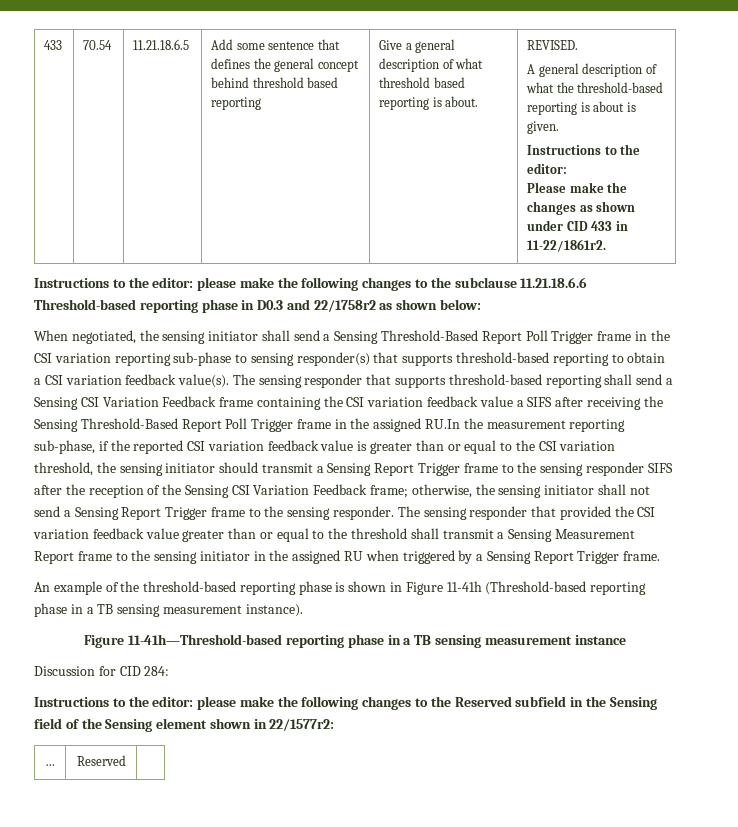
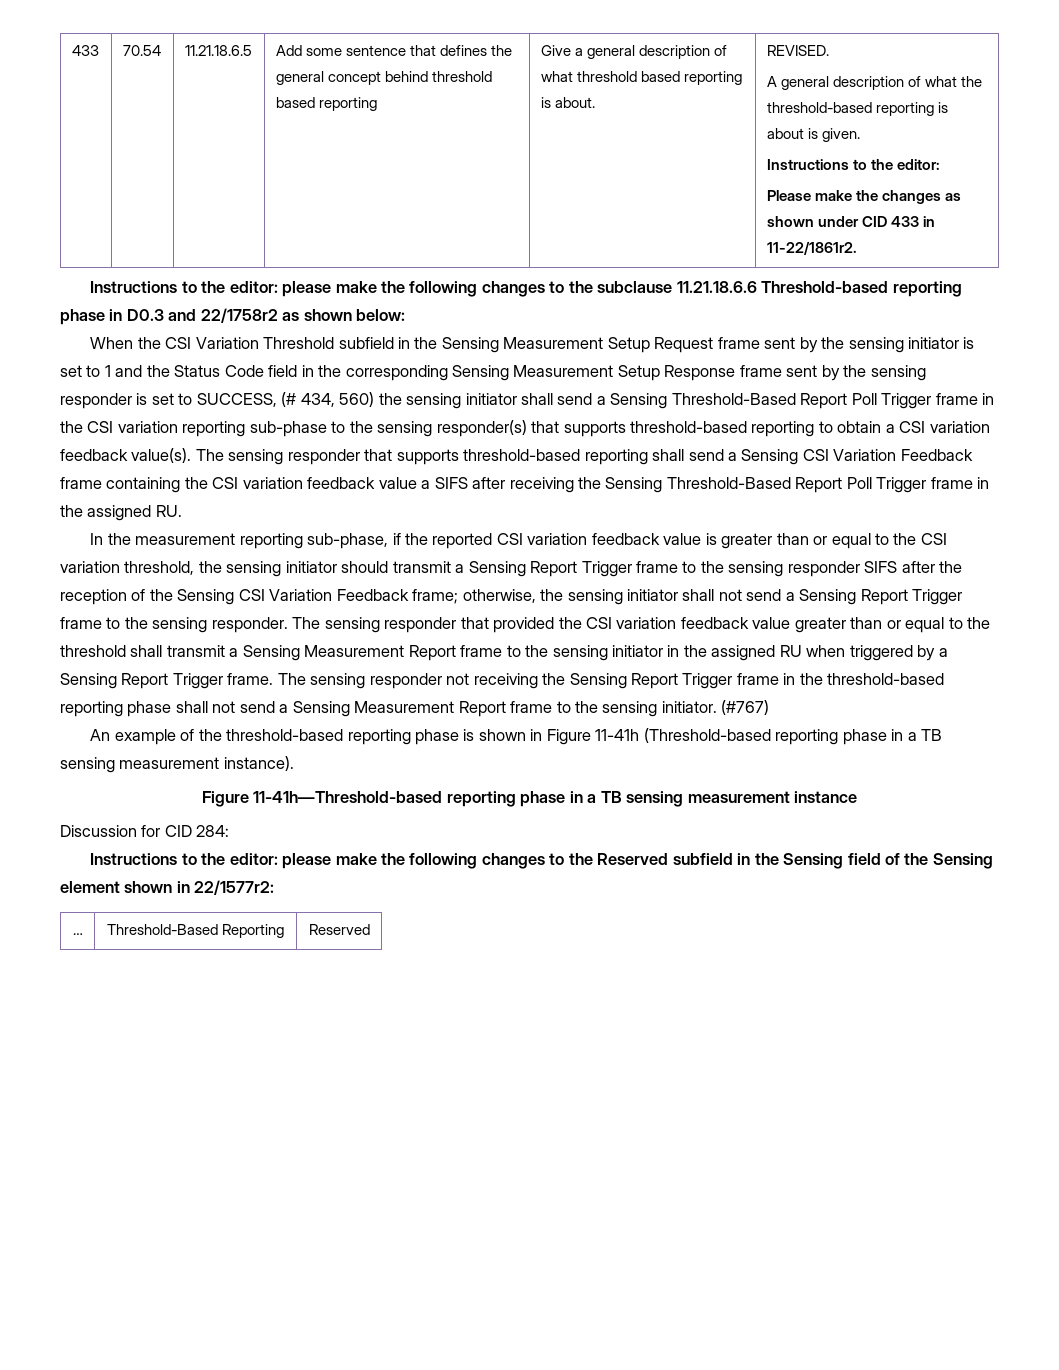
- When negotiated, the sensing initiator shall send a Sensing Threshold-Based Report Poll Trigger frame in the CSI variation reporting sub-phase to sensing responder(s) that supports threshold-based reporting to obtain a CSI variation feedback value(s).
+ When the CSI Variation Threshold subfield in the Sensing Measurement Setup Request frame sent by the sensing initiator is set to 1 and the Status Code field in the corresponding Sensing Measurement Setup Response frame sent by the sensing responder is set to SUCCESS, (# 434, 560) the sensing initiator shall send a Sensing Threshold-Based Report Poll Trigger frame in the CSI variation reporting sub-phase to the sensing responder(s) that supports threshold-based reporting to obtain a CSI variation feedback value(s).
- The sensing responder that supports threshold-based reporting shall send a Sensing CSI Variation Feedback frame containing the CSI variation feedback value a SIFS after receiving the Sensing Threshold-Based Report Poll Trigger frame in the assigned RU.In the measurement reporting sub-phase, if the reported CSI variation feedback value is greater than or equal to the CSI variation threshold, the sensing initiator should transmit a Sensing Report Trigger frame to the sensing responder SIFS after the reception of the Sensing CSI Variation Feedback frame;
+ The sensing responder that supports threshold-based reporting shall send a Sensing CSI Variation Feedback frame containing the CSI variation feedback value a SIFS after receiving the Sensing Threshold-Based Report Poll Trigger frame in the assigned RU.
+ In the measurement reporting sub-phase, if the reported CSI variation feedback value is greater than or equal to the CSI variation threshold, the sensing initiator should transmit a Sensing Report Trigger frame to the sensing responder SIFS after the reception of the Sensing CSI Variation Feedback frame;
+ The sensing responder not receiving the Sensing Report Trigger frame in the threshold-based reporting phase shall not send a Sensing Measurement Report frame to the sensing initiator. (#767)
- … | Reserved |
+ … | Threshold-Based Reporting | Reserved

